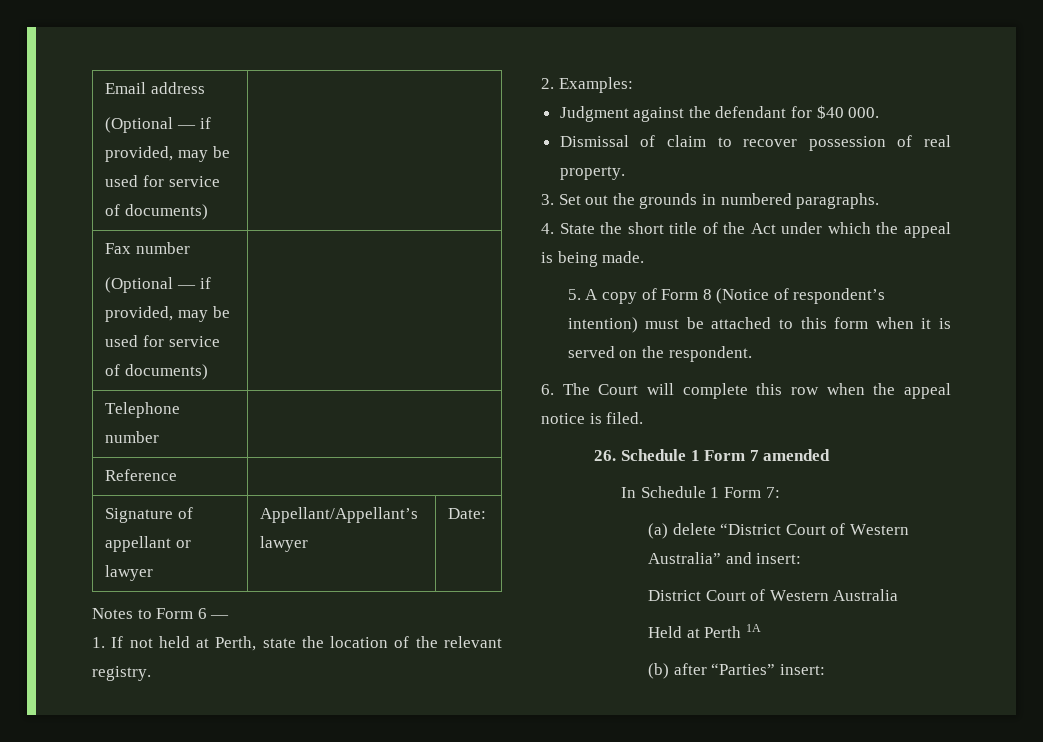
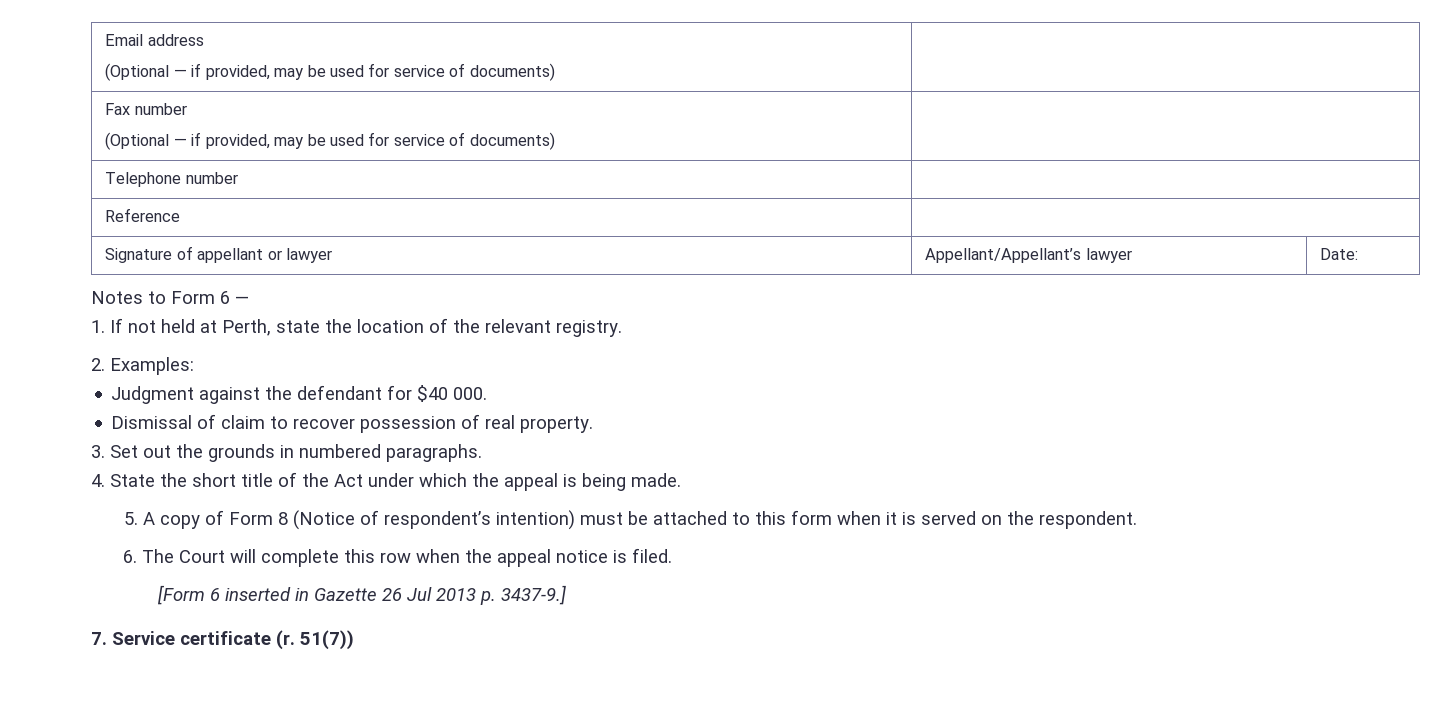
- 26. Schedule 1 Form 7 amended
- In Schedule 1 Form 7:
- (a) delete “District Court of Western Australia” and insert:
- District Court of Western Australia
- Held at Perth 1A
- (b) after “Parties” insert:
+ [Form 6 inserted in Gazette 26 Jul 2013 p. 3437-9.]
+ 7. Service certificate (r. 51(7))

